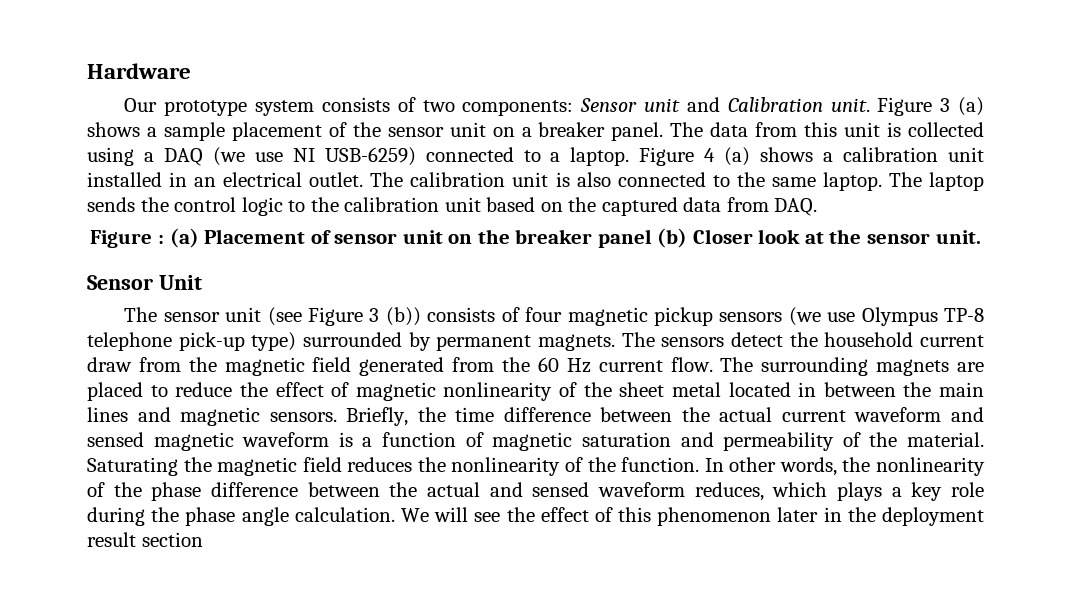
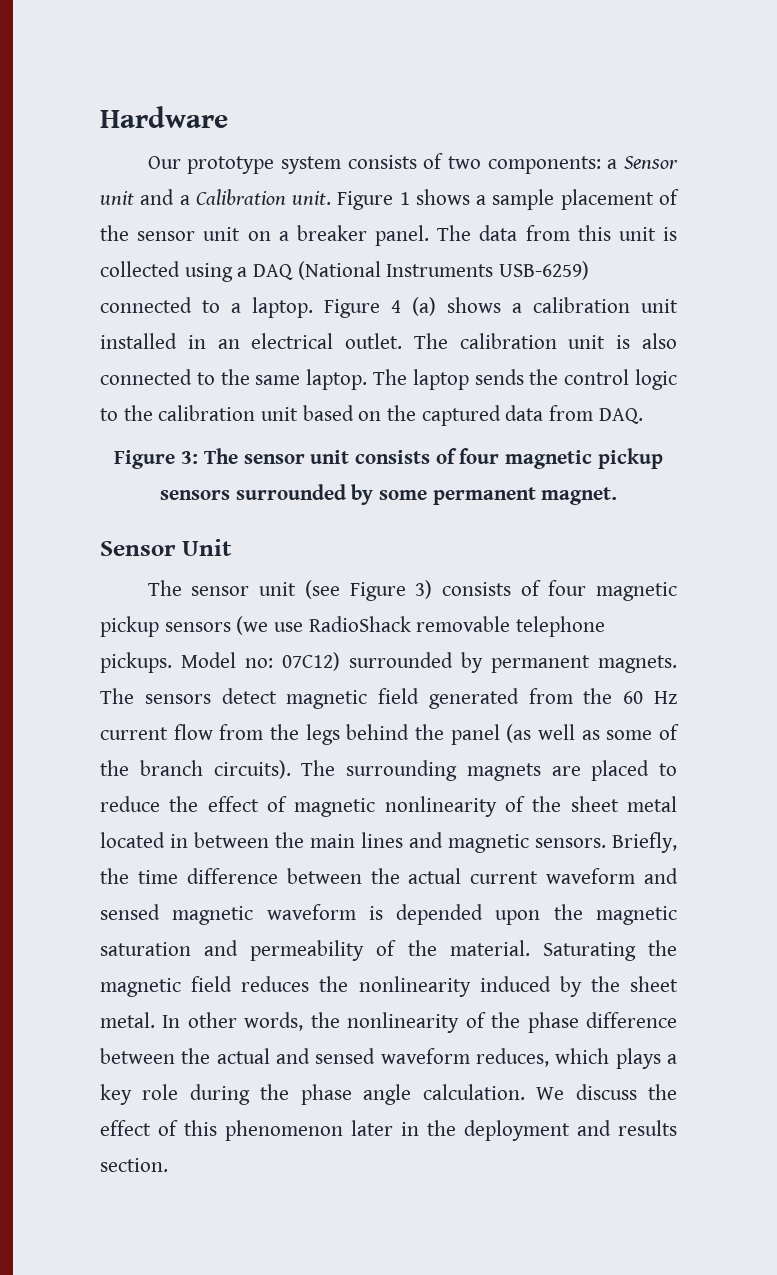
- Our prototype system consists of two components: Sensor unit and Calibration unit.
+ Our prototype system consists of two components: a Sensor unit and a Calibration unit.
- Figure 3 (a) shows a sample placement of the sensor unit on a breaker panel.
+ Figure 1 shows a sample placement of the sensor unit on a breaker panel.
- The data from this unit is collected using a DAQ (we use NI USB-6259) connected to a laptop.
+ The data from this unit is collected using a DAQ (National Instruments USB-6259) connected to a laptop.
- Figure : (a) Placement of sensor unit on the breaker panel (b) Closer look at the sensor unit.
+ Figure 3: The sensor unit consists of four magnetic pickup sensors surrounded by some permanent magnet.
- The sensor unit (see Figure 3 (b)) consists of four magnetic pickup sensors (we use Olympus TP-8 telephone pick-up type) surrounded by permanent magnets.
+ The sensor unit (see Figure 3) consists of four magnetic pickup sensors (we use RadioShack removable telephone pickups. Model no: 07C12) surrounded by permanent magnets.
- The sensors detect the household current draw from the magnetic field generated from the 60 Hz current flow.
+ The sensors detect magnetic field generated from the 60 Hz current flow from the legs behind the panel (as well as some of the branch circuits).
- Briefly, the time difference between the actual current waveform and sensed magnetic waveform is a function of magnetic saturation and permeability of the material.
+ Briefly, the time difference between the actual current waveform and sensed magnetic waveform is depended upon the magnetic saturation and permeability of the material.
- Saturating the magnetic field reduces the nonlinearity of the function.
+ Saturating the magnetic field reduces the nonlinearity induced by the sheet metal.
- We will see the effect of this phenomenon later in the deployment result section
+ We discuss the effect of this phenomenon later in the deployment and results section.

